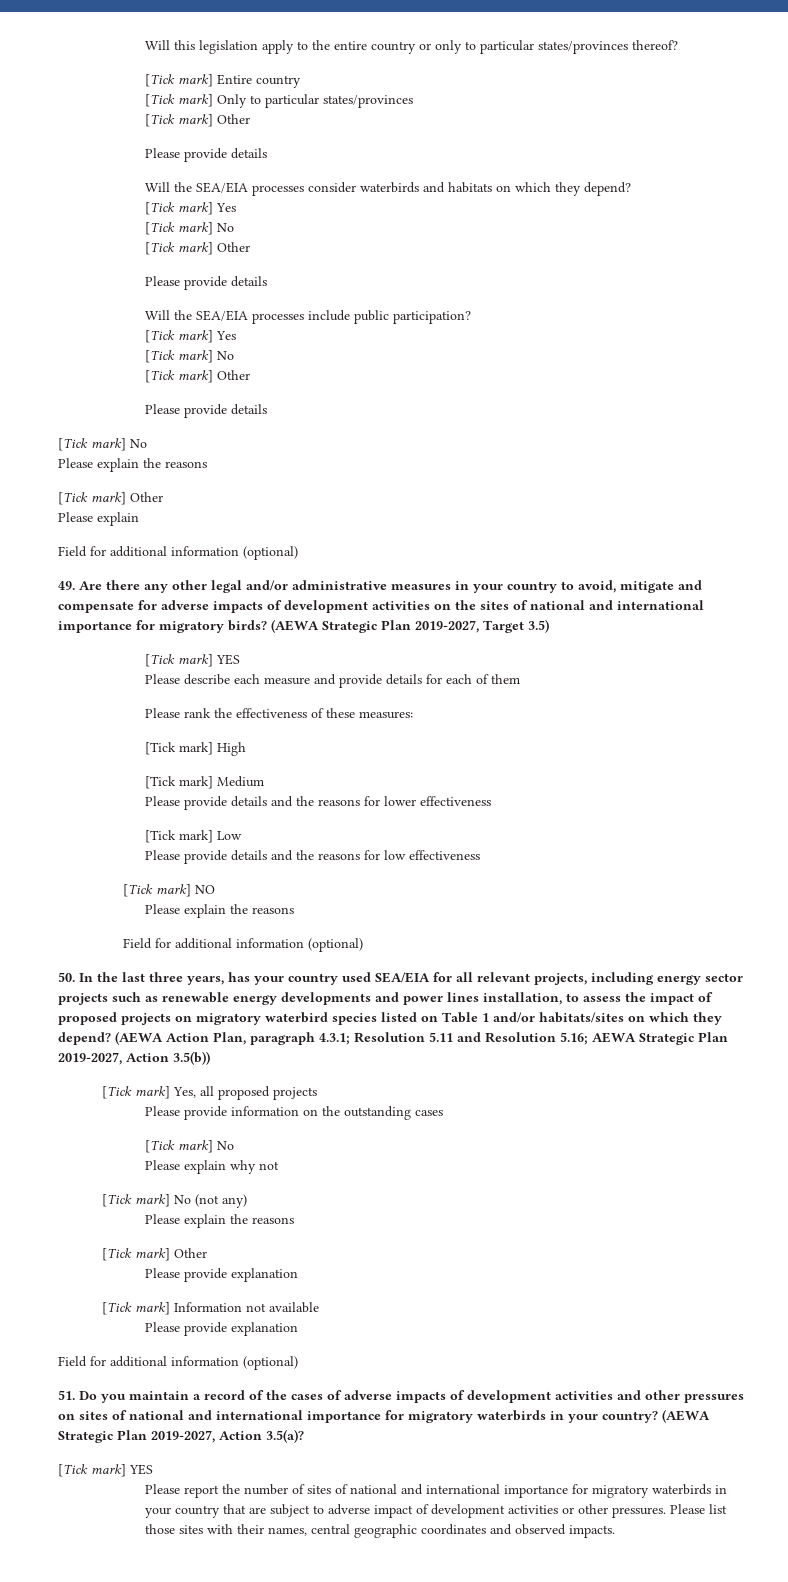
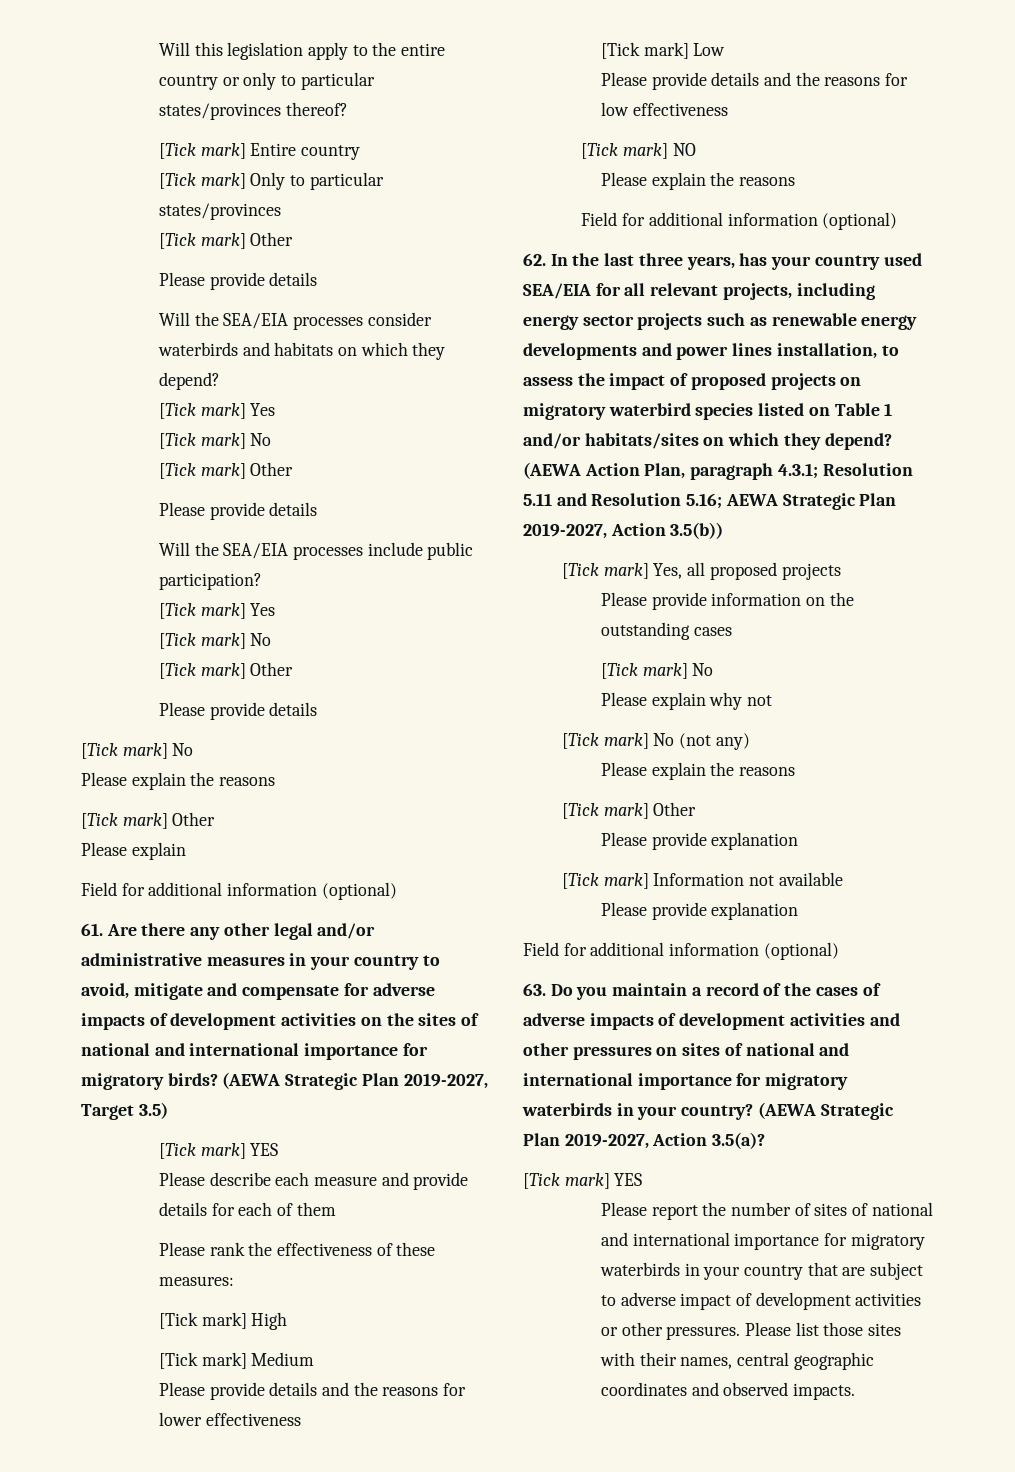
- 49. Are there any other legal and/or administrative measures in your country to avoid, mitigate and compensate for adverse impacts of development activities on the sites of national and international importance for migratory birds?
+ 61. Are there any other legal and/or administrative measures in your country to avoid, mitigate and compensate for adverse impacts of development activities on the sites of national and international importance for migratory birds?
- 50. In the last three years, has your country used SEA/EIA for all relevant projects, including energy sector projects such as renewable energy developments and power lines installation, to assess the impact of proposed projects on migratory waterbird species listed on Table 1 and/or habitats/sites on which they depend?
+ 62. In the last three years, has your country used SEA/EIA for all relevant projects, including energy sector projects such as renewable energy developments and power lines installation, to assess the impact of proposed projects on migratory waterbird species listed on Table 1 and/or habitats/sites on which they depend?
- 51. Do you maintain a record of the cases of adverse impacts of development activities and other pressures on sites of national and international importance for migratory waterbirds in your country?
+ 63. Do you maintain a record of the cases of adverse impacts of development activities and other pressures on sites of national and international importance for migratory waterbirds in your country?

